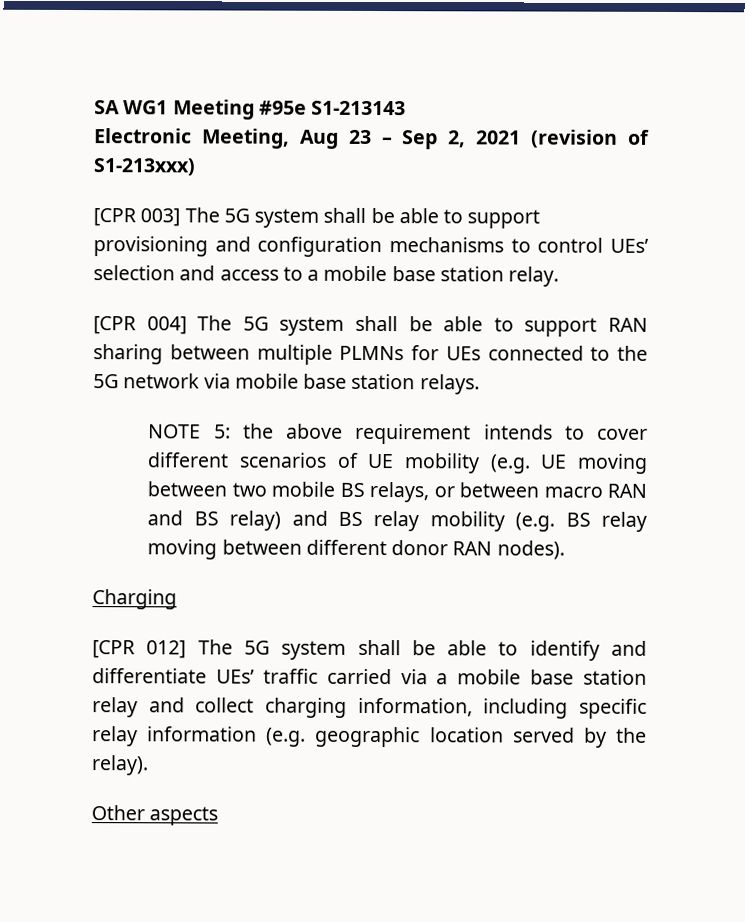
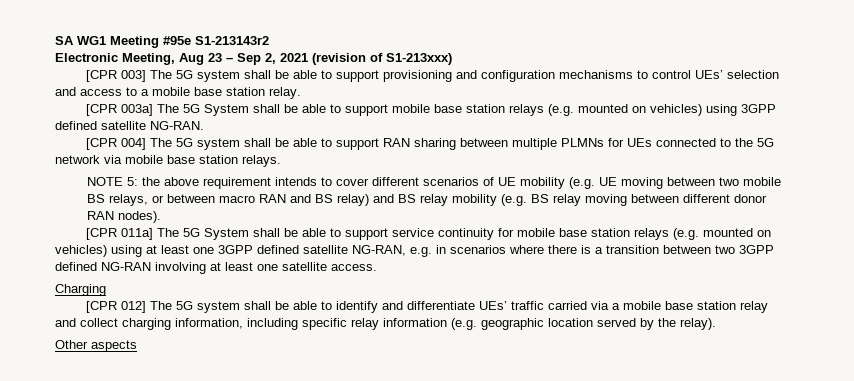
- SA WG1 Meeting #95e S1-213143
+ SA WG1 Meeting #95e S1-213143r2
+ [CPR 003a] The 5G System shall be able to support mobile base station relays (e.g. mounted on vehicles) using 3GPP defined satellite NG-RAN.
+ [CPR 011a] The 5G System shall be able to support service continuity for mobile base station relays (e.g. mounted on vehicles) using at least one 3GPP defined satellite NG-RAN, e.g. in scenarios where there is a transition between two 3GPP defined NG-RAN involving at least one satellite access.

